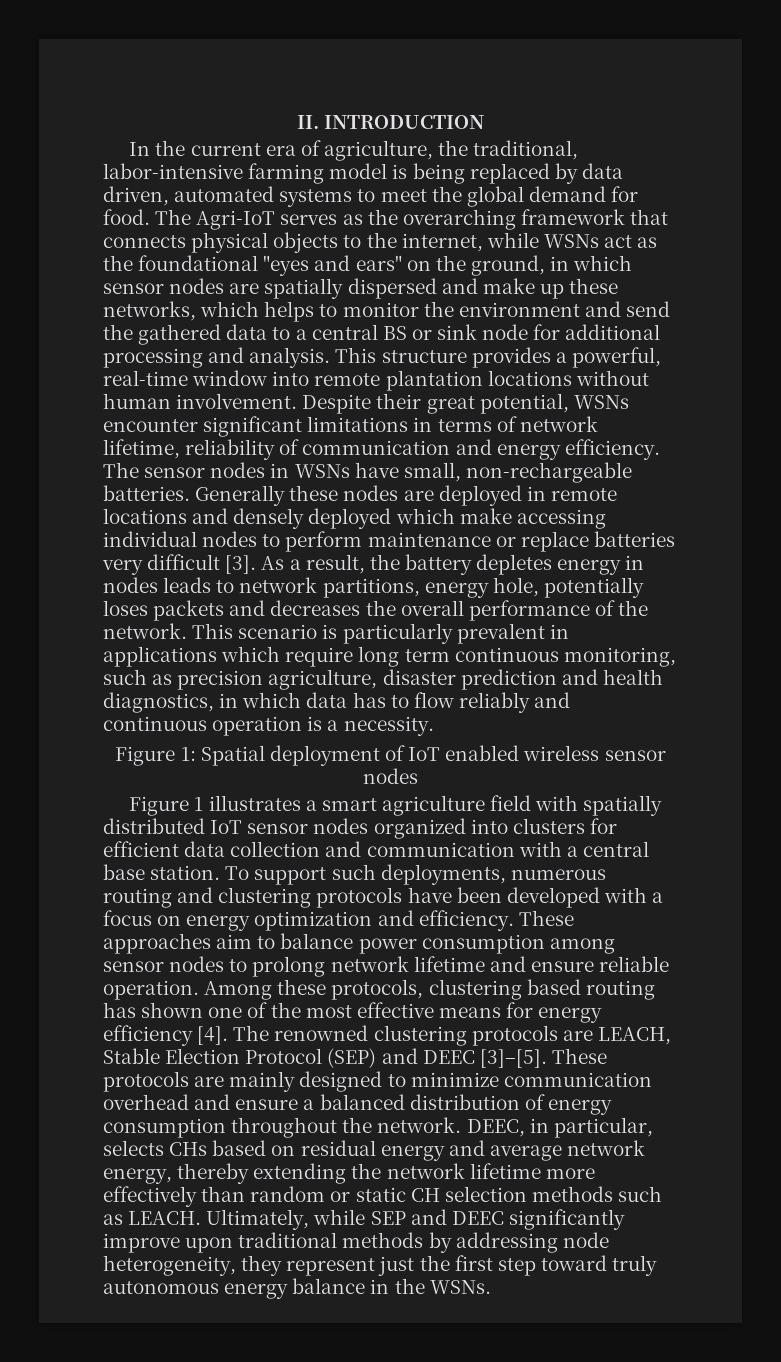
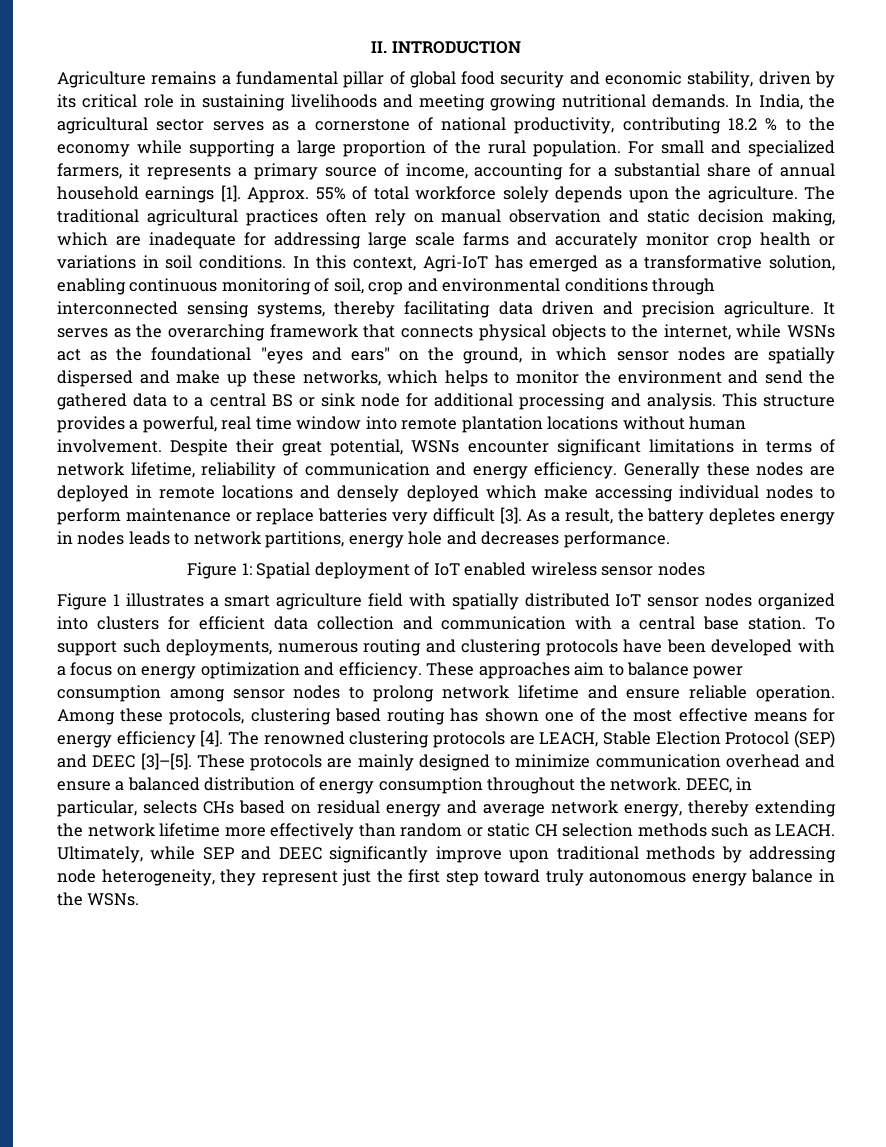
- In the current era of agriculture, the traditional, labor-intensive farming model is being replaced by data driven, automated systems to meet the global demand for food. The Agri-IoT serves as the overarching framework that connects physical objects to the internet, while WSNs act as the foundational "eyes and ears" on the ground, in which sensor nodes are spatially dispersed and make up these networks, which helps to monitor the environment and send the gathered data to a central BS or sink node for additional processing and analysis.
+ Agriculture remains a fundamental pillar of global food security and economic stability, driven by its critical role in sustaining livelihoods and meeting growing nutritional demands. In India, the agricultural sector serves as a cornerstone of national productivity, contributing 18.2 % to the economy while supporting a large proportion of the rural population. For small and specialized farmers, it represents a primary source of income, accounting for a substantial share of annual household earnings [1]. Approx. 55% of total workforce solely depends upon the agriculture. The traditional agricultural practices often rely on manual observation and static decision making, which are inadequate for addressing large scale farms and accurately monitor crop health or variations in soil conditions. In this context, Agri-IoT has emerged as a transformative solution, enabling continuous monitoring of soil, crop and environmental conditions through interconnected sensing systems, thereby facilitating data driven and precision agriculture. It serves as the overarching framework that connects physical objects to the internet, while WSNs act as the foundational "eyes and ears" on the ground, in which sensor nodes are spatially dispersed and make up these networks, which helps to monitor the environment and send the gathered data to a central BS or sink node for additional processing and analysis.
- This structure provides a powerful, real-time window into remote plantation locations without human involvement.
+ This structure provides a powerful, real time window into remote plantation locations without human involvement.
- The sensor nodes in WSNs have small, non-rechargeable batteries.
- As a result, the battery depletes energy in nodes leads to network partitions, energy hole, potentially loses packets and decreases the overall performance of the network. This scenario is particularly prevalent in applications which require long term continuous monitoring, such as precision agriculture, disaster prediction and health diagnostics, in which data has to flow reliably and continuous operation is a necessity.
+ As a result, the battery depletes energy in nodes leads to network partitions, energy hole and decreases performance.

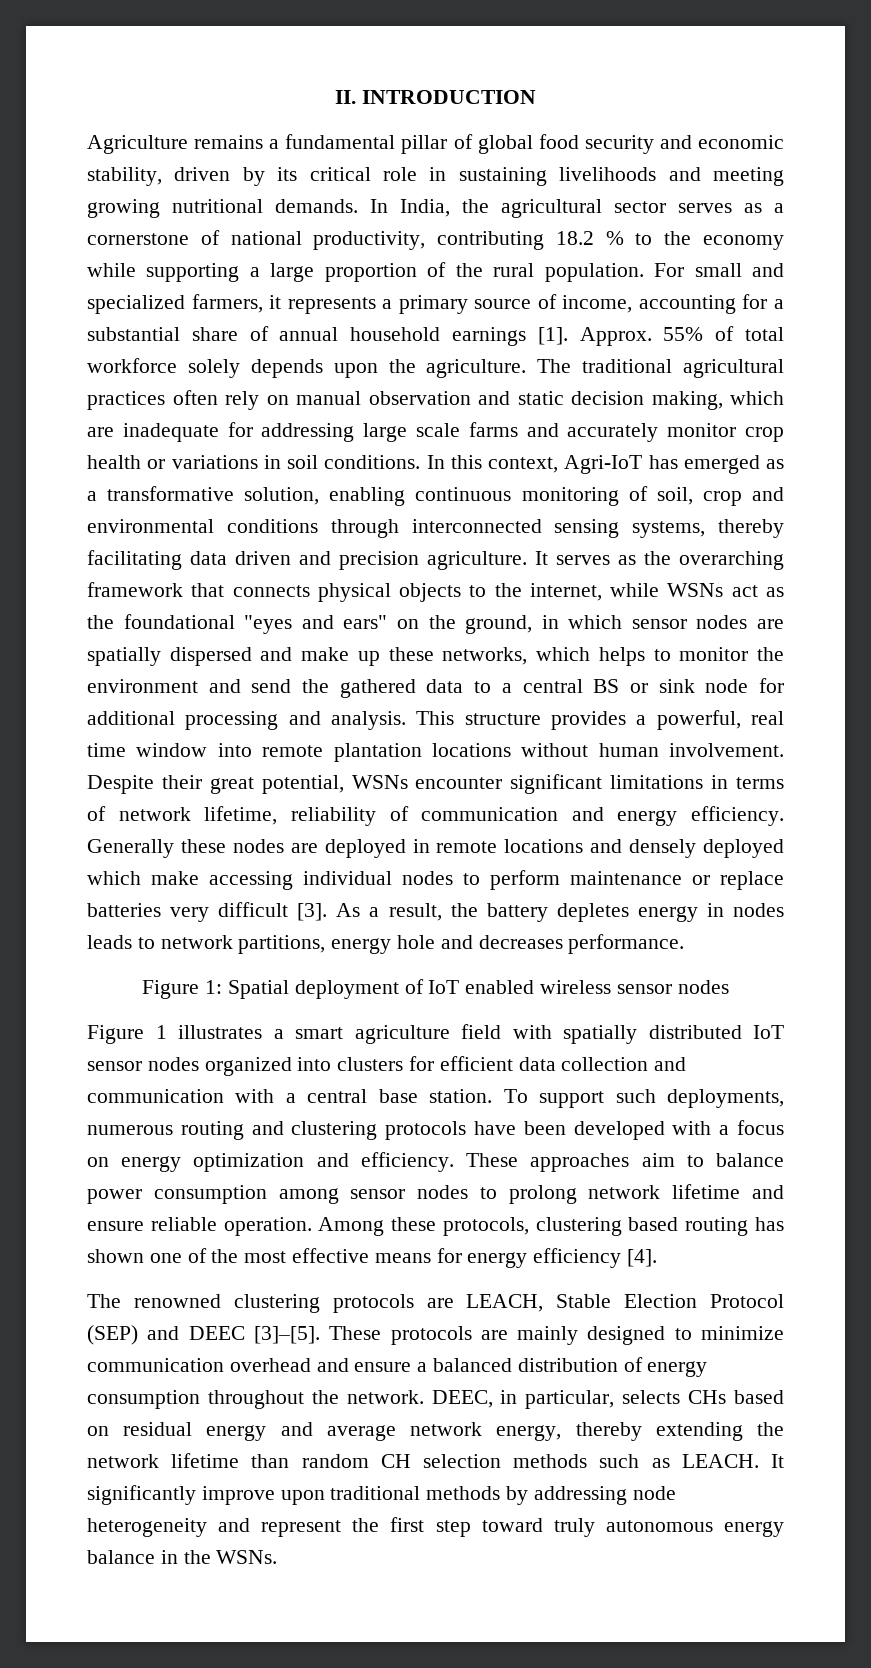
- Among these protocols, clustering based routing has shown one of the most effective means for energy efficiency [4]. The renowned clustering protocols are LEACH, Stable Election Protocol (SEP) and DEEC [3]–[5].
+ Among these protocols, clustering based routing has shown one of the most effective means for energy efficiency [4].
+ The renowned clustering protocols are LEACH, Stable Election Protocol (SEP) and DEEC [3]–[5].
- DEEC, in particular, selects CHs based on residual energy and average network energy, thereby extending the network lifetime more effectively than random or static CH selection methods such as LEACH.
+ DEEC, in particular, selects CHs based on residual energy and average network energy, thereby extending the network lifetime than random CH selection methods such as LEACH.
- Ultimately, while SEP and DEEC significantly improve upon traditional methods by addressing node heterogeneity, they represent just the first step toward truly autonomous energy balance in the WSNs.
+ It significantly improve upon traditional methods by addressing node heterogeneity and represent the first step toward truly autonomous energy balance in the WSNs.

